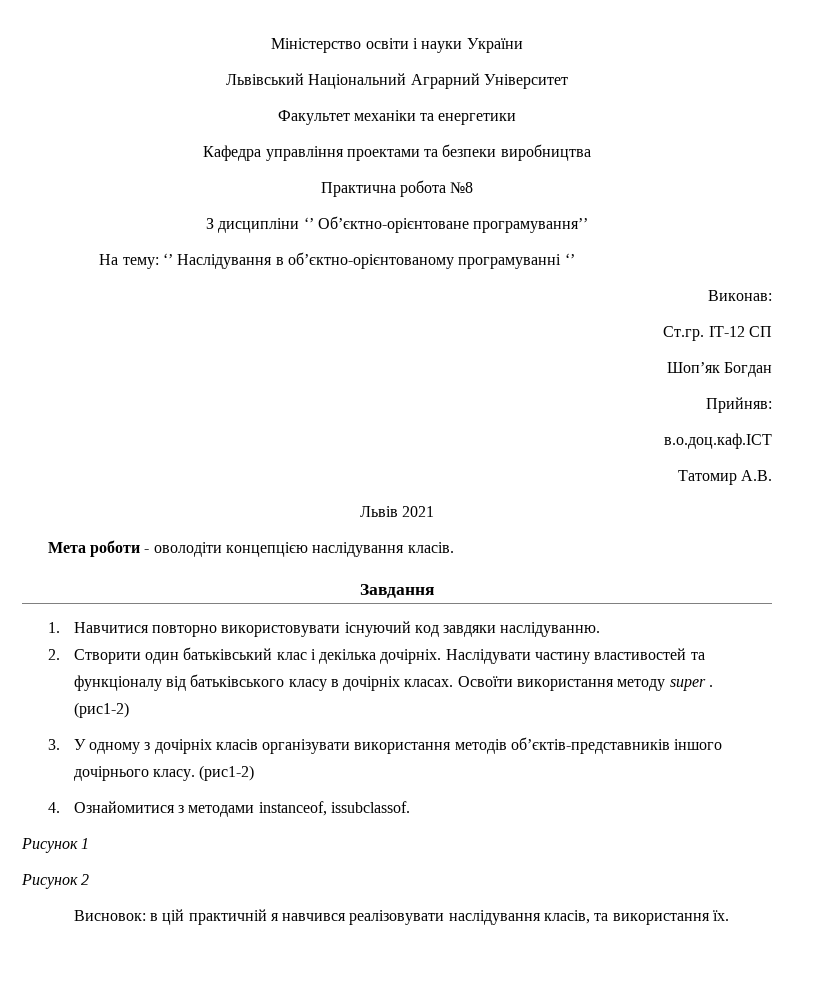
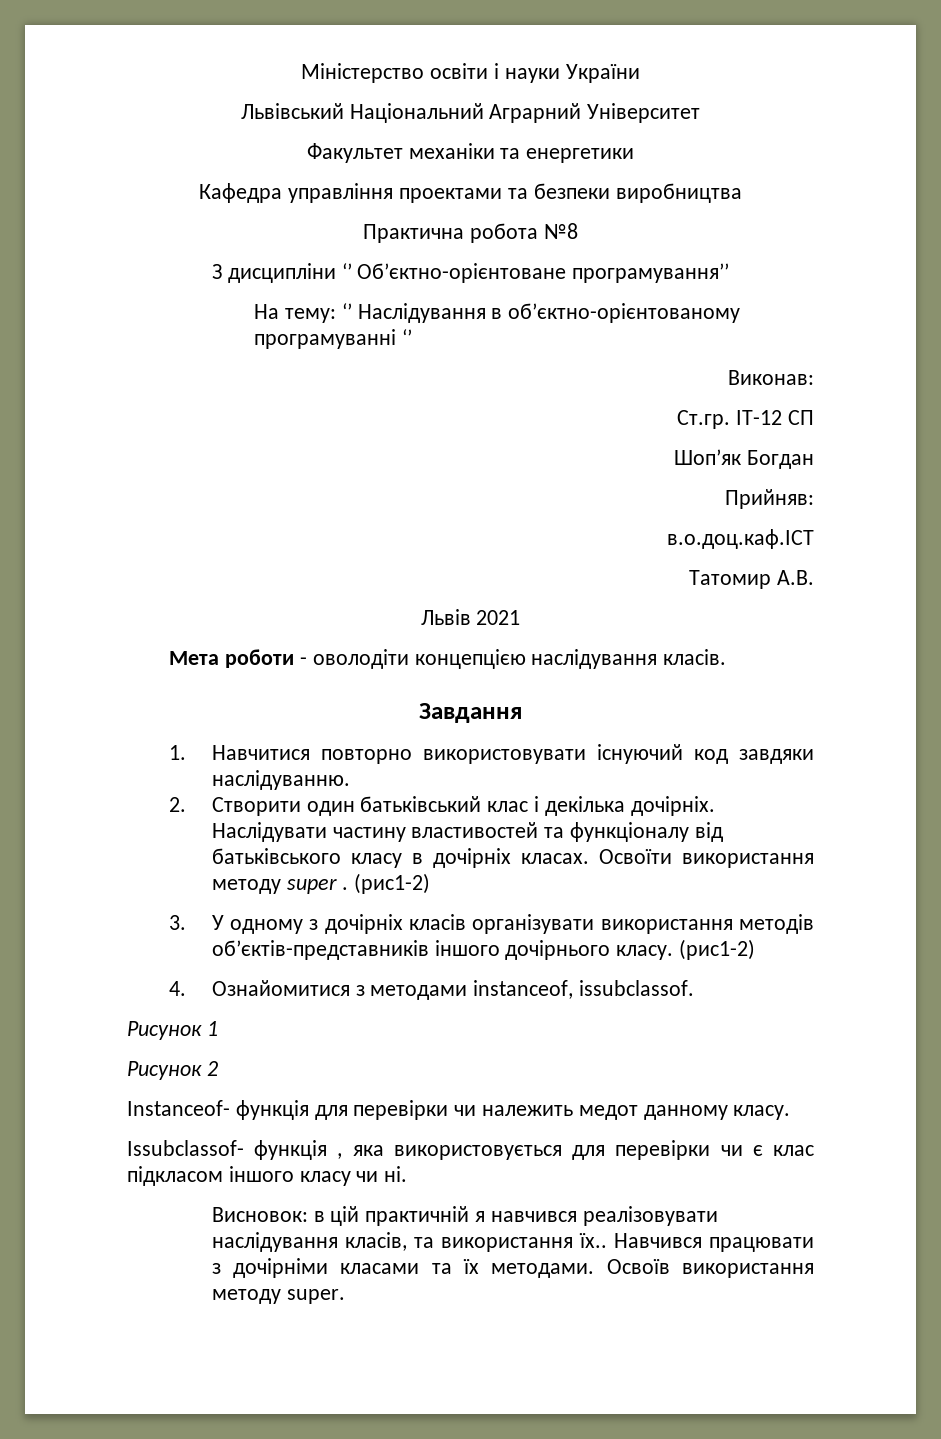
+ Instanceof- функція для перевірки чи належить медот данному класу.
+ Issubclassof- функція , яка використовується для перевірки чи є клас підкласом іншого класу чи ні.
- Висновок: в цій практичній я навчився реалізовувати наслідування класів, та використання їх.
+ Висновок: в цій практичній я навчився реалізовувати наслідування класів, та використання їх.. Навчився працювати з дочірніми класами та їх методами. Освоїв використання методу super.

